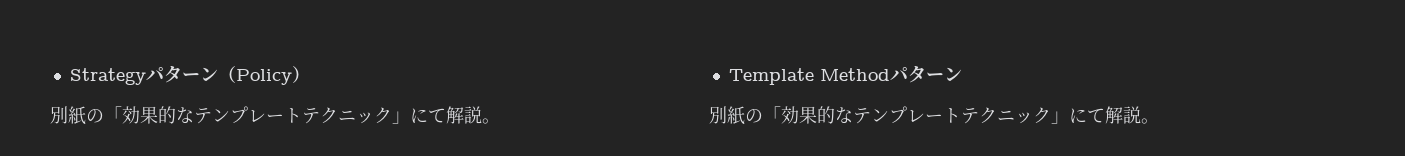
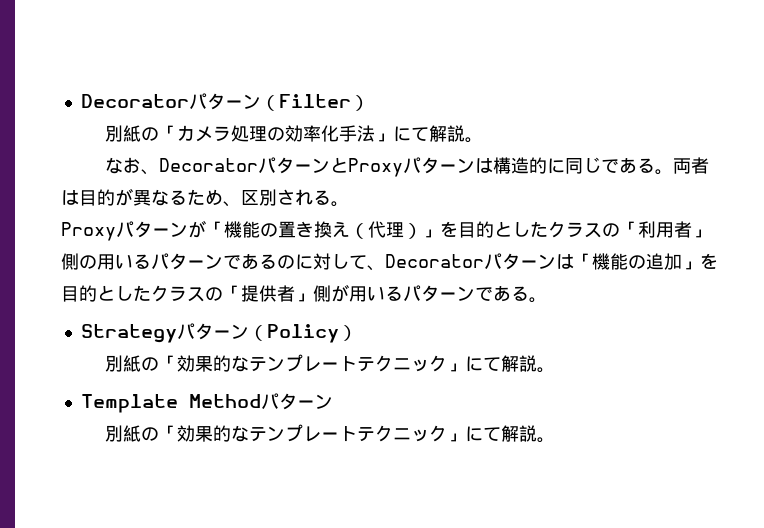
+ Decoratorパターン（Filter）
+ 別紙の「カメラ処理の効率化手法」にて解説。
+ なお、DecoratorパターンとProxyパターンは構造的に同じである。両者は目的が異なるため、区別される。
+ Proxyパターンが「機能の置き換え（代理）」を目的としたクラスの「利用者」側の用いるパターンであるのに対して、Decoratorパターンは「機能の追加」を目的としたクラスの「提供者」側が用いるパターンである。

